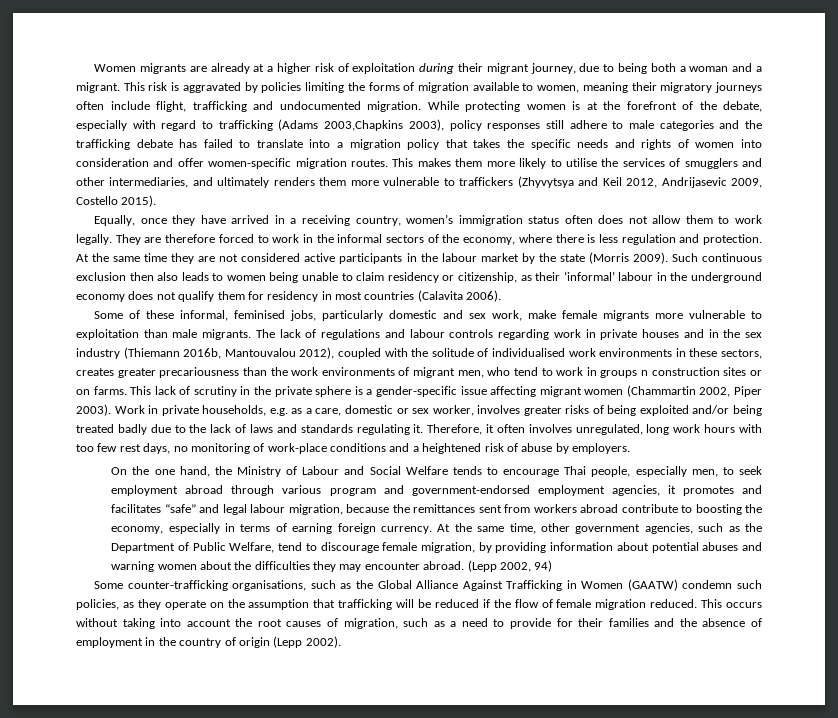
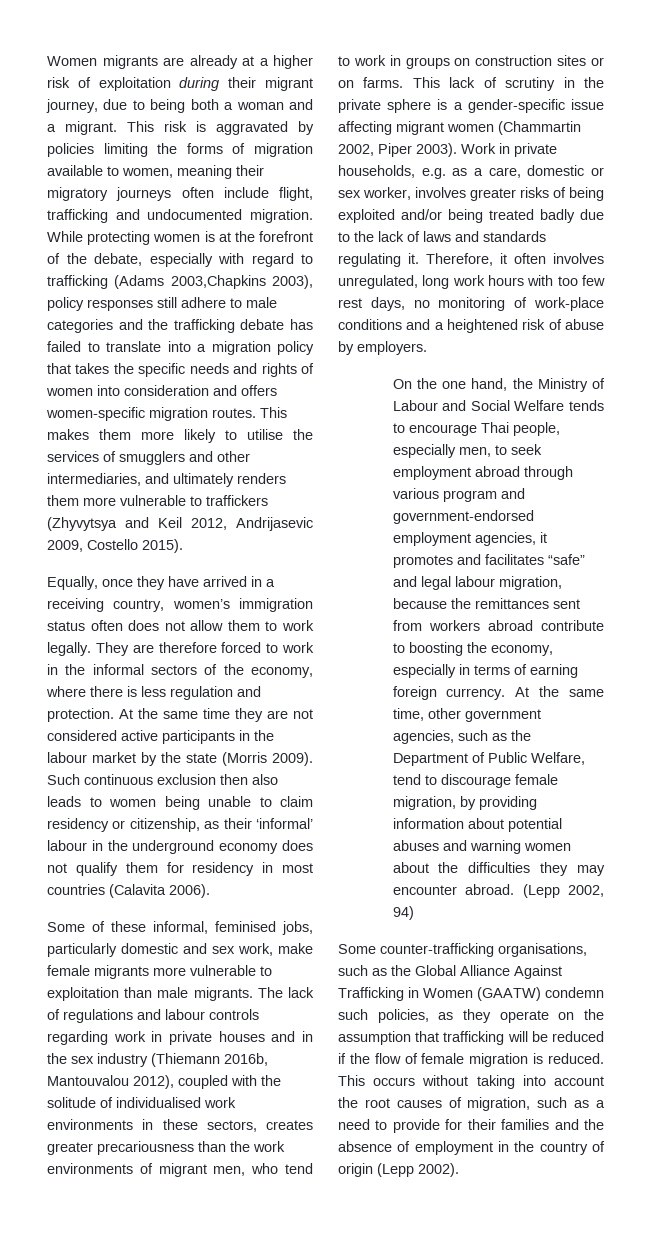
- While protecting women is at the forefront of the debate, especially with regard to trafficking (Adams 2003,Chapkins 2003), policy responses still adhere to male categories and the trafficking debate has failed to translate into a migration policy that takes the specific needs and rights of women into consideration and offer women-specific migration routes.
+ While protecting women is at the forefront of the debate, especially with regard to trafficking (Adams 2003,Chapkins 2003), policy responses still adhere to male categories and the trafficking debate has failed to translate into a migration policy that takes the specific needs and rights of women into consideration and offers women-specific migration routes.
- The lack of regulations and labour controls regarding work in private houses and in the sex industry (Thiemann 2016b, Mantouvalou 2012), coupled with the solitude of individualised work environments in these sectors, creates greater precariousness than the work environments of migrant men, who tend to work in groups n construction sites or on farms.
+ The lack of regulations and labour controls regarding work in private houses and in the sex industry (Thiemann 2016b, Mantouvalou 2012), coupled with the solitude of individualised work environments in these sectors, creates greater precariousness than the work environments of migrant men, who tend to work in groups on construction sites or on farms.
- Some counter-trafficking organisations, such as the Global Alliance Against Trafficking in Women (GAATW) condemn such policies, as they operate on the assumption that trafficking will be reduced if the flow of female migration reduced.
+ Some counter-trafficking organisations, such as the Global Alliance Against Trafficking in Women (GAATW) condemn such policies, as they operate on the assumption that trafficking will be reduced if the flow of female migration is reduced.

